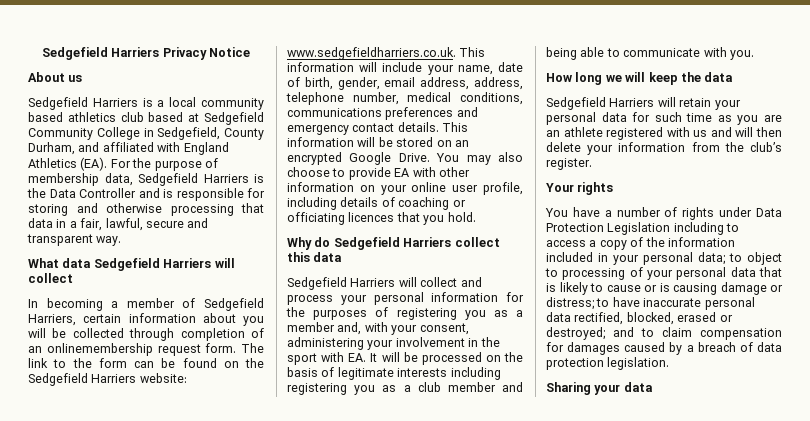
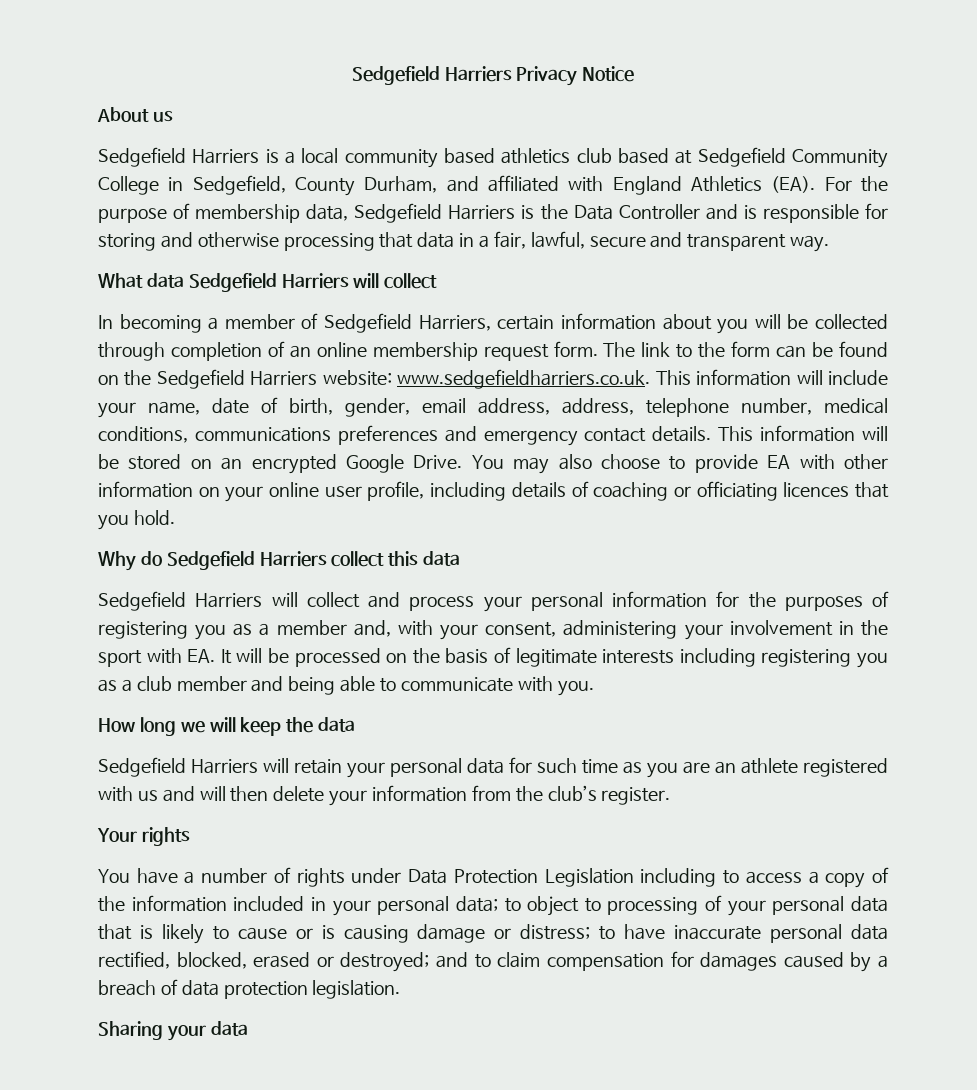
- In becoming a member of Sedgefield Harriers, certain information about you will be collected through completion of an onlinemembership request form.
+ In becoming a member of Sedgefield Harriers, certain information about you will be collected through completion of an online membership request form.

